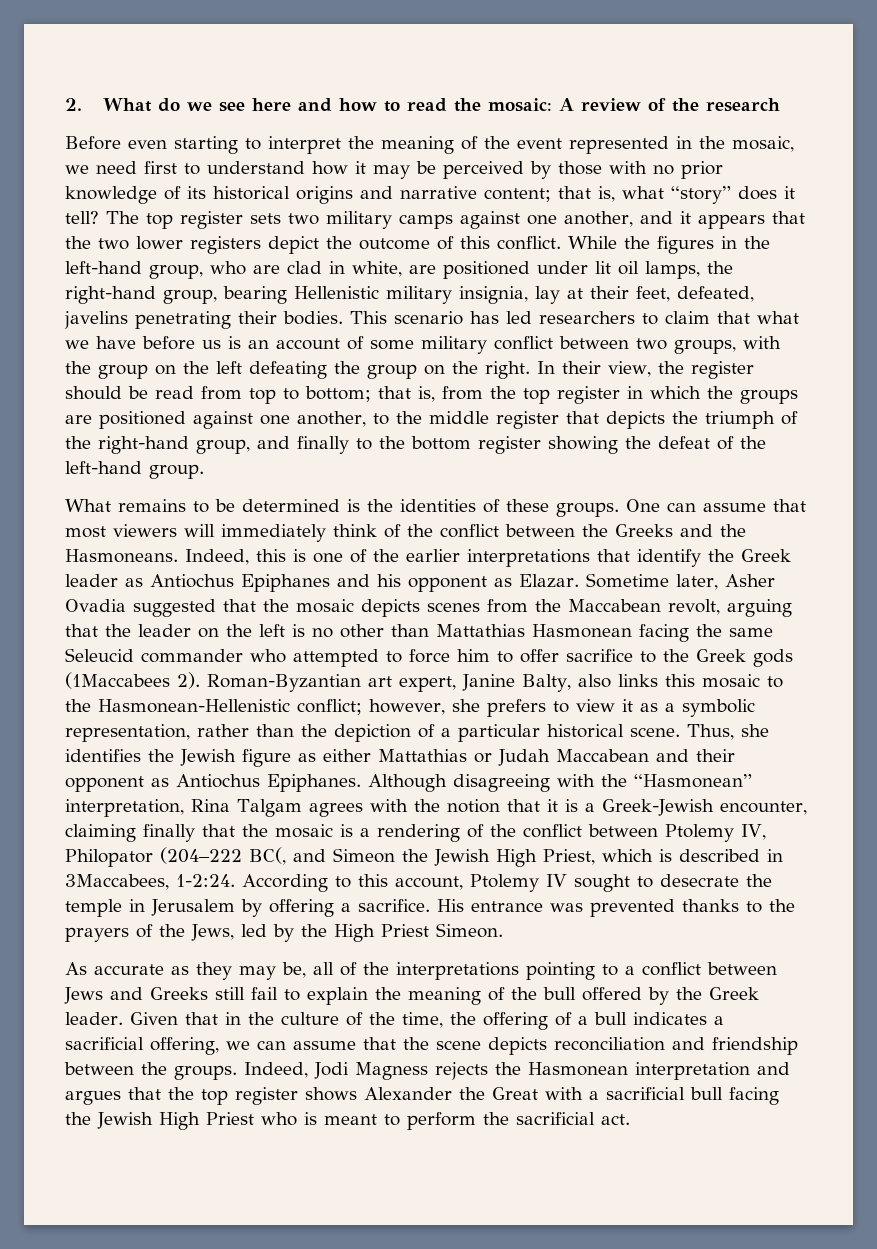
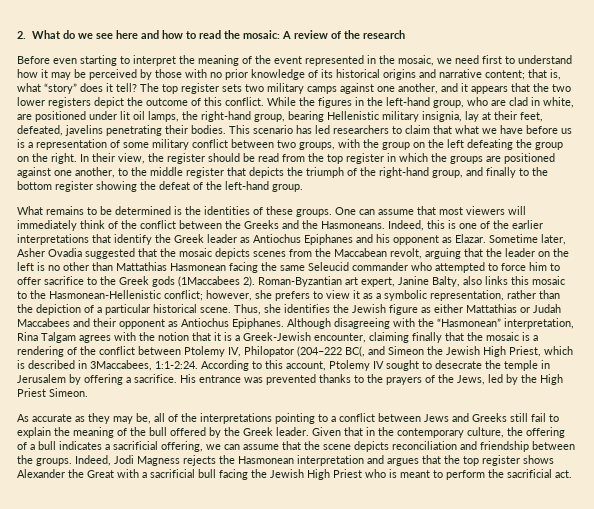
- This scenario has led researchers to claim that what we have before us is an account of some military conflict between two groups, with the group on the left defeating the group on the right.
+ This scenario has led researchers to claim that what we have before us is a representation of some military conflict between two groups, with the group on the left defeating the group on the right.
- In their view, the register should be read from top to bottom; that is, from the top register in which the groups are positioned against one another, to the middle register that depicts the triumph of the right-hand group, and finally to the bottom register showing the defeat of the left-hand group.
+ In their view, the register should be read from the top register in which the groups are positioned against one another, to the middle register that depicts the triumph of the right-hand group, and finally to the bottom register showing the defeat of the left-hand group.
- Thus, she identifies the Jewish figure as either Mattathias or Judah Maccabean and their opponent as Antiochus Epiphanes.
+ Thus, she identifies the Jewish figure as either Mattathias or Judah Maccabees and their opponent as Antiochus Epiphanes.
- Although disagreeing with the “Hasmonean” interpretation, Rina Talgam agrees with the notion that it is a Greek-Jewish encounter, claiming finally that the mosaic is a rendering of the conflict between Ptolemy IV, Philopator (204–222 BC(, and Simeon the Jewish High Priest, which is described in 3Maccabees, 1-2:24.
+ Although disagreeing with the “Hasmonean” interpretation, Rina Talgam agrees with the notion that it is a Greek-Jewish encounter, claiming finally that the mosaic is a rendering of the conflict between Ptolemy IV, Philopator (204–222 BC(, and Simeon the Jewish High Priest, which is described in 3Maccabees, 1:1-2:24.
- Given that in the culture of the time, the offering of a bull indicates a sacrificial offering, we can assume that the scene depicts reconciliation and friendship between the groups.
+ Given that in the contemporary culture, the offering of a bull indicates a sacrificial offering, we can assume that the scene depicts reconciliation and friendship between the groups.

